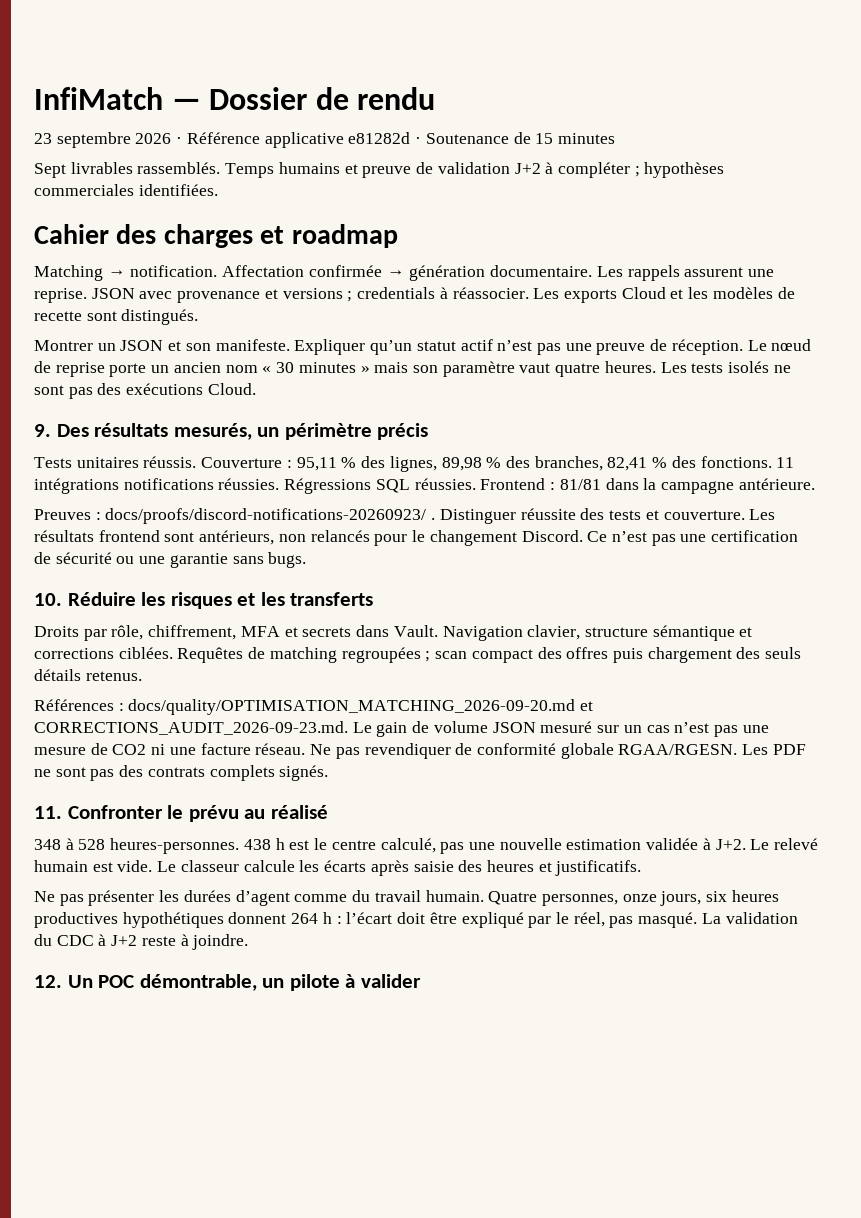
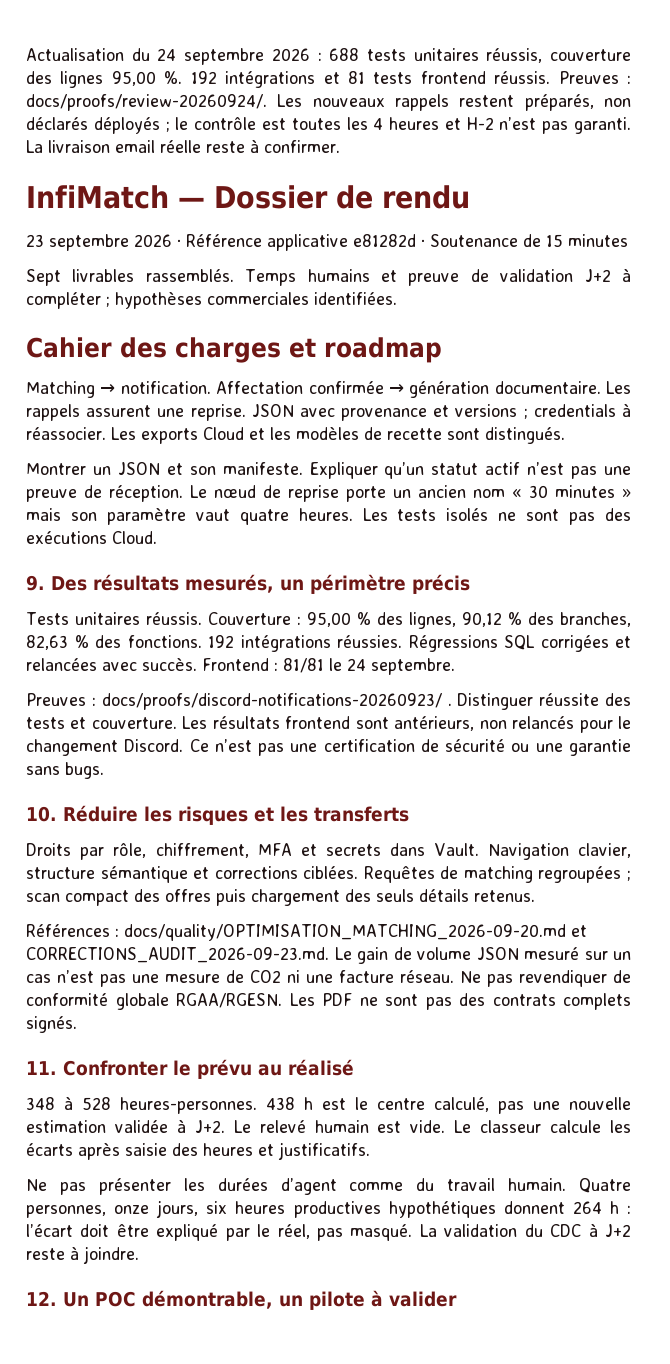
+ Actualisation du 24 septembre 2026 : 688 tests unitaires réussis, couverture des lignes 95,00 %. 192 intégrations et 81 tests frontend réussis. Preuves : docs/proofs/review-20260924/. Les nouveaux rappels restent préparés, non déclarés déployés ; le contrôle est toutes les 4 heures et H-2 n’est pas garanti. La livraison email réelle reste à confirmer.
- Couverture : 95,11 % des lignes, 89,98 % des branches, 82,41 % des fonctions.
+ Couverture : 95,00 % des lignes, 90,12 % des branches, 82,63 % des fonctions.
- 11 intégrations notifications réussies. Régressions SQL réussies. Frontend : 81/81 dans la campagne antérieure.
+ 192 intégrations réussies. Régressions SQL corrigées et relancées avec succès. Frontend : 81/81 le 24 septembre.

